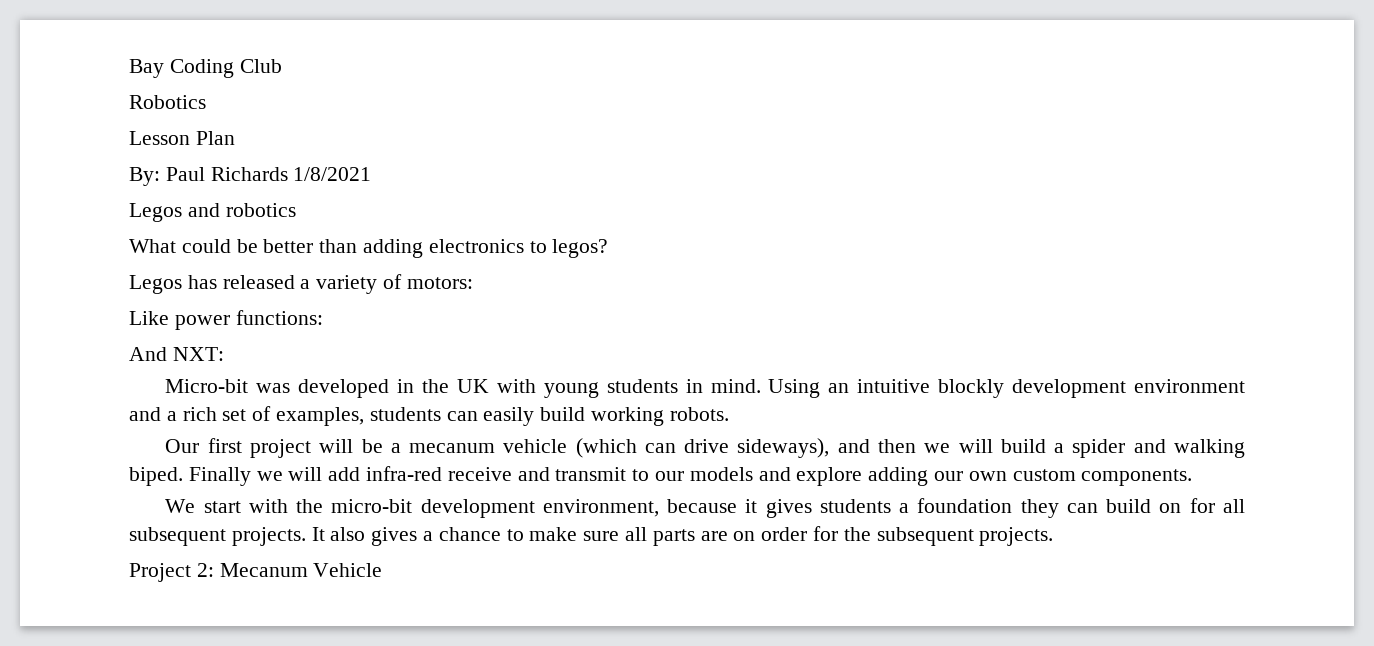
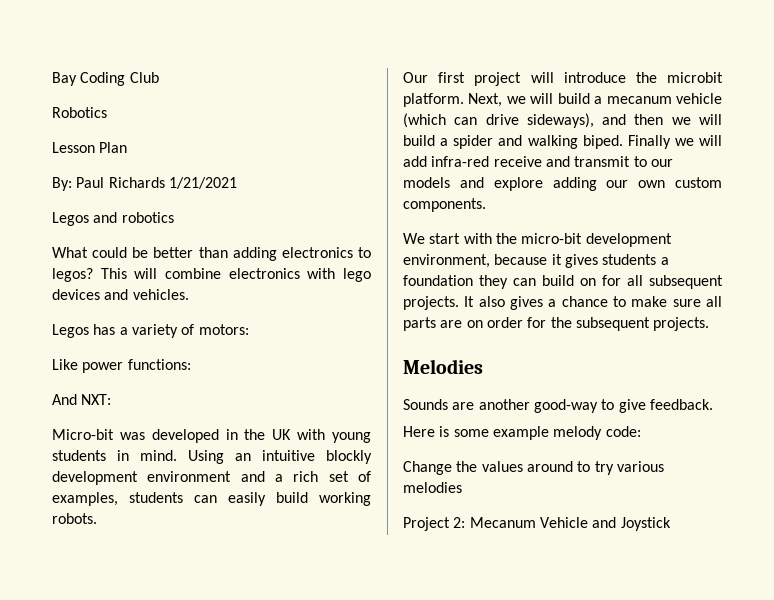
- By: Paul Richards 1/8/2021
+ By: Paul Richards 1/21/2021
+ This will combine electronics with lego devices and vehicles.
- Legos has released a variety of motors:
+ Legos has a variety of motors:
- Our first project will be a mecanum vehicle (which can drive sideways), and then we will build a spider and walking biped.
+ Our first project will introduce the microbit platform. Next, we will build a mecanum vehicle (which can drive sideways), and then we will build a spider and walking biped.
+ Melodies
+ Sounds are another good-way to give feedback.
+ Here is some example melody code:
+ Change the values around to try various melodies
- Project 2: Mecanum Vehicle
+ Project 2: Mecanum Vehicle and Joystick

